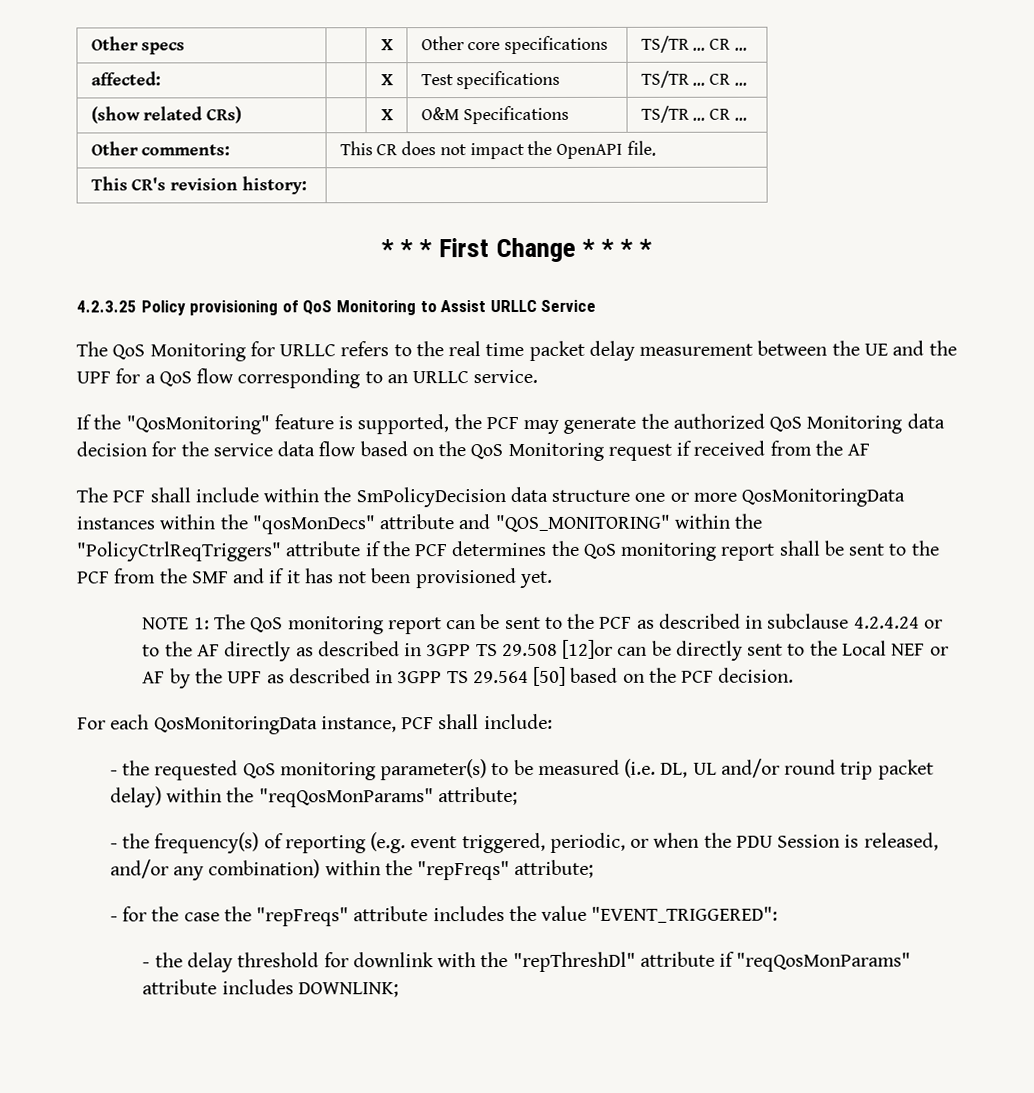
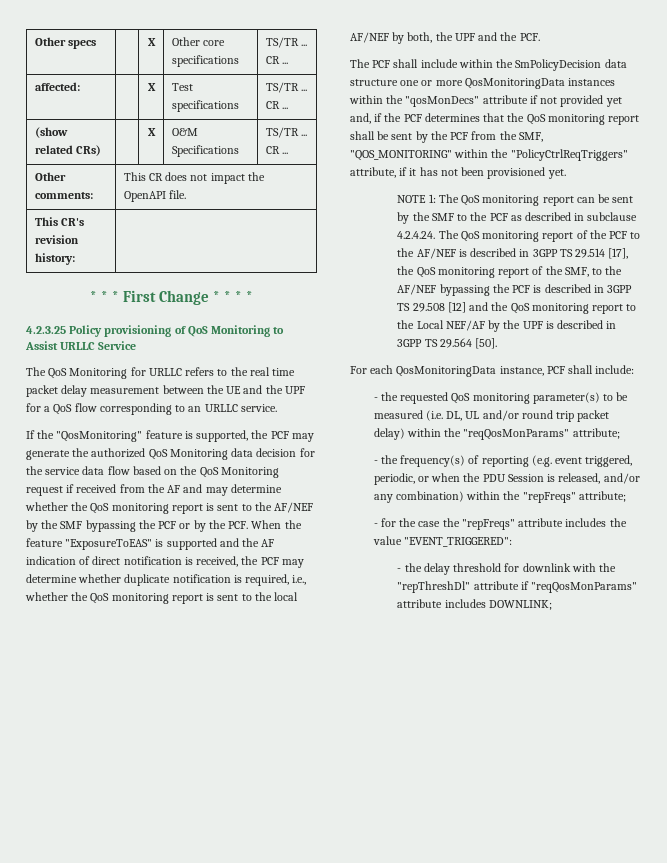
- If the "QosMonitoring" feature is supported, the PCF may generate the authorized QoS Monitoring data decision for the service data flow based on the QoS Monitoring request if received from the AF
+ If the "QosMonitoring" feature is supported, the PCF may generate the authorized QoS Monitoring data decision for the service data flow based on the QoS Monitoring request if received from the AF and may determine whether the QoS monitoring report is sent to the AF/NEF by the SMF bypassing the PCF or by the PCF. When the feature "ExposureToEAS" is supported and the AF indication of direct notification is received, the PCF may determine whether duplicate notification is required, i.e., whether the QoS monitoring report is sent to the local AF/NEF by both, the UPF and the PCF.
- The PCF shall include within the SmPolicyDecision data structure one or more QosMonitoringData instances within the "qosMonDecs" attribute and "QOS_MONITORING" within the "PolicyCtrlReqTriggers" attribute if the PCF determines the QoS monitoring report shall be sent to the PCF from the SMF and if it has not been provisioned yet.
+ The PCF shall include within the SmPolicyDecision data structure one or more QosMonitoringData instances within the "qosMonDecs" attribute if not provided yet and, if the PCF determines that the QoS monitoring report shall be sent by the PCF from the SMF, "QOS_MONITORING" within the "PolicyCtrlReqTriggers" attribute, if it has not been provisioned yet.
- NOTE 1: The QoS monitoring report can be sent to the PCF as described in subclause 4.2.4.24 or to the AF directly as described in 3GPP TS 29.508 [12]or can be directly sent to the Local NEF or AF by the UPF as described in 3GPP TS 29.564 [50] based on the PCF decision.
+ NOTE 1: The QoS monitoring report can be sent by the SMF to the PCF as described in subclause 4.2.4.24. The QoS monitoring report of the PCF to the AF/NEF is described in 3GPP TS 29.514 [17], the QoS monitoring report of the SMF, to the AF/NEF bypassing the PCF is described in 3GPP TS 29.508 [12] and the QoS monitoring report to the Local NEF/AF by the UPF is described in 3GPP TS 29.564 [50].

